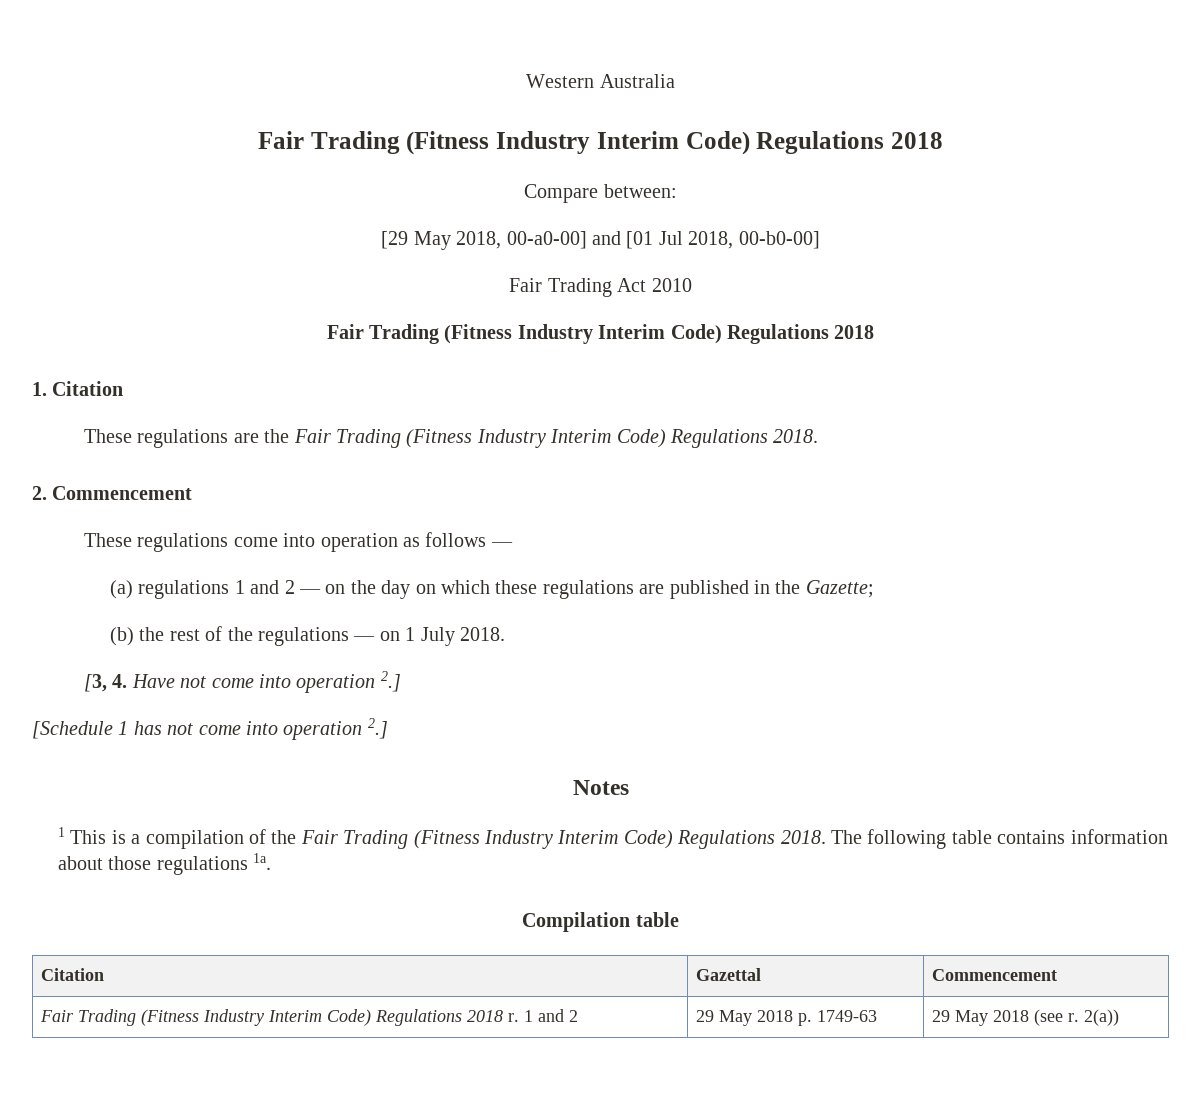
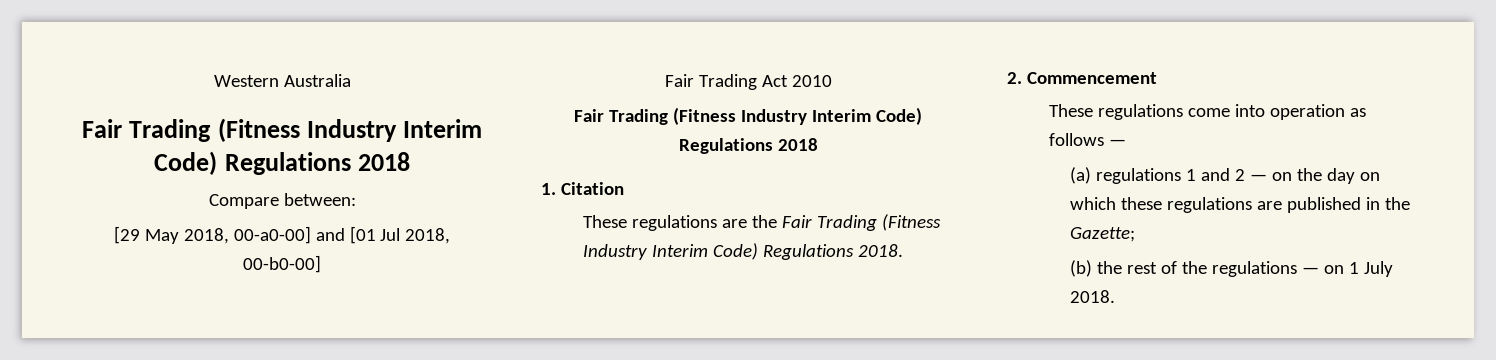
- [3, 4. Have not come into operation 2.]
- [Schedule 1 has not come into operation 2.]
- Notes
- 1 This is a compilation of the Fair Trading (Fitness Industry Interim Code) Regulations 2018. The following table contains information about those regulations 1a.
- Compilation table
- Citation | Gazettal | Commencement
- Fair Trading (Fitness Industry Interim Code) Regulations 2018 r. 1 and 2 | 29 May 2018 p. 1749-63 | 29 May 2018 (see r. 2(a))

